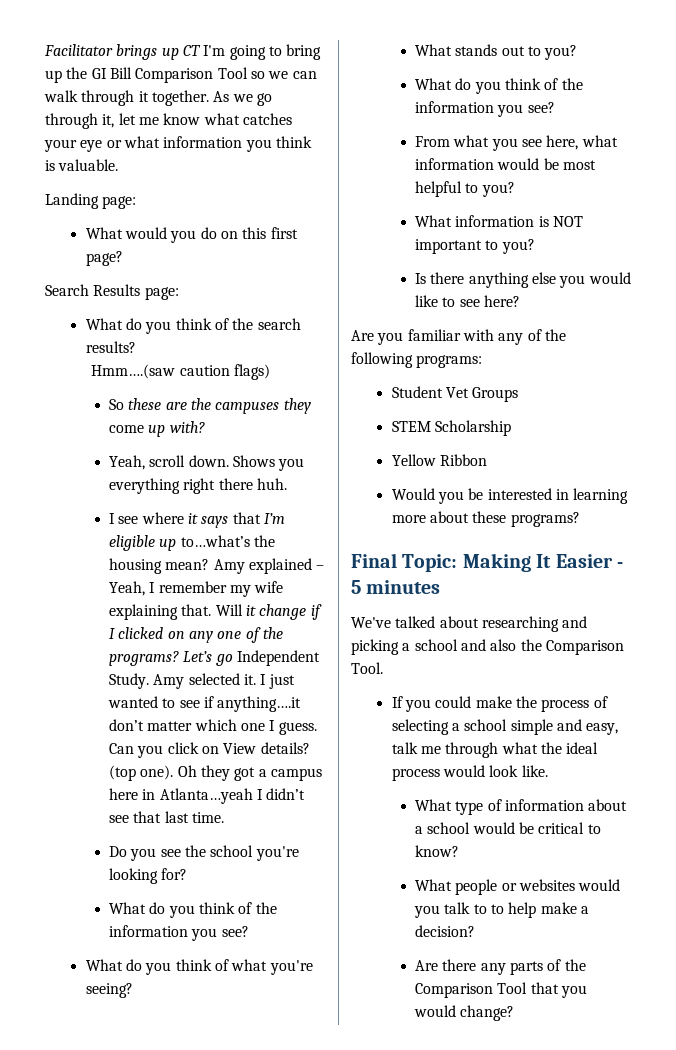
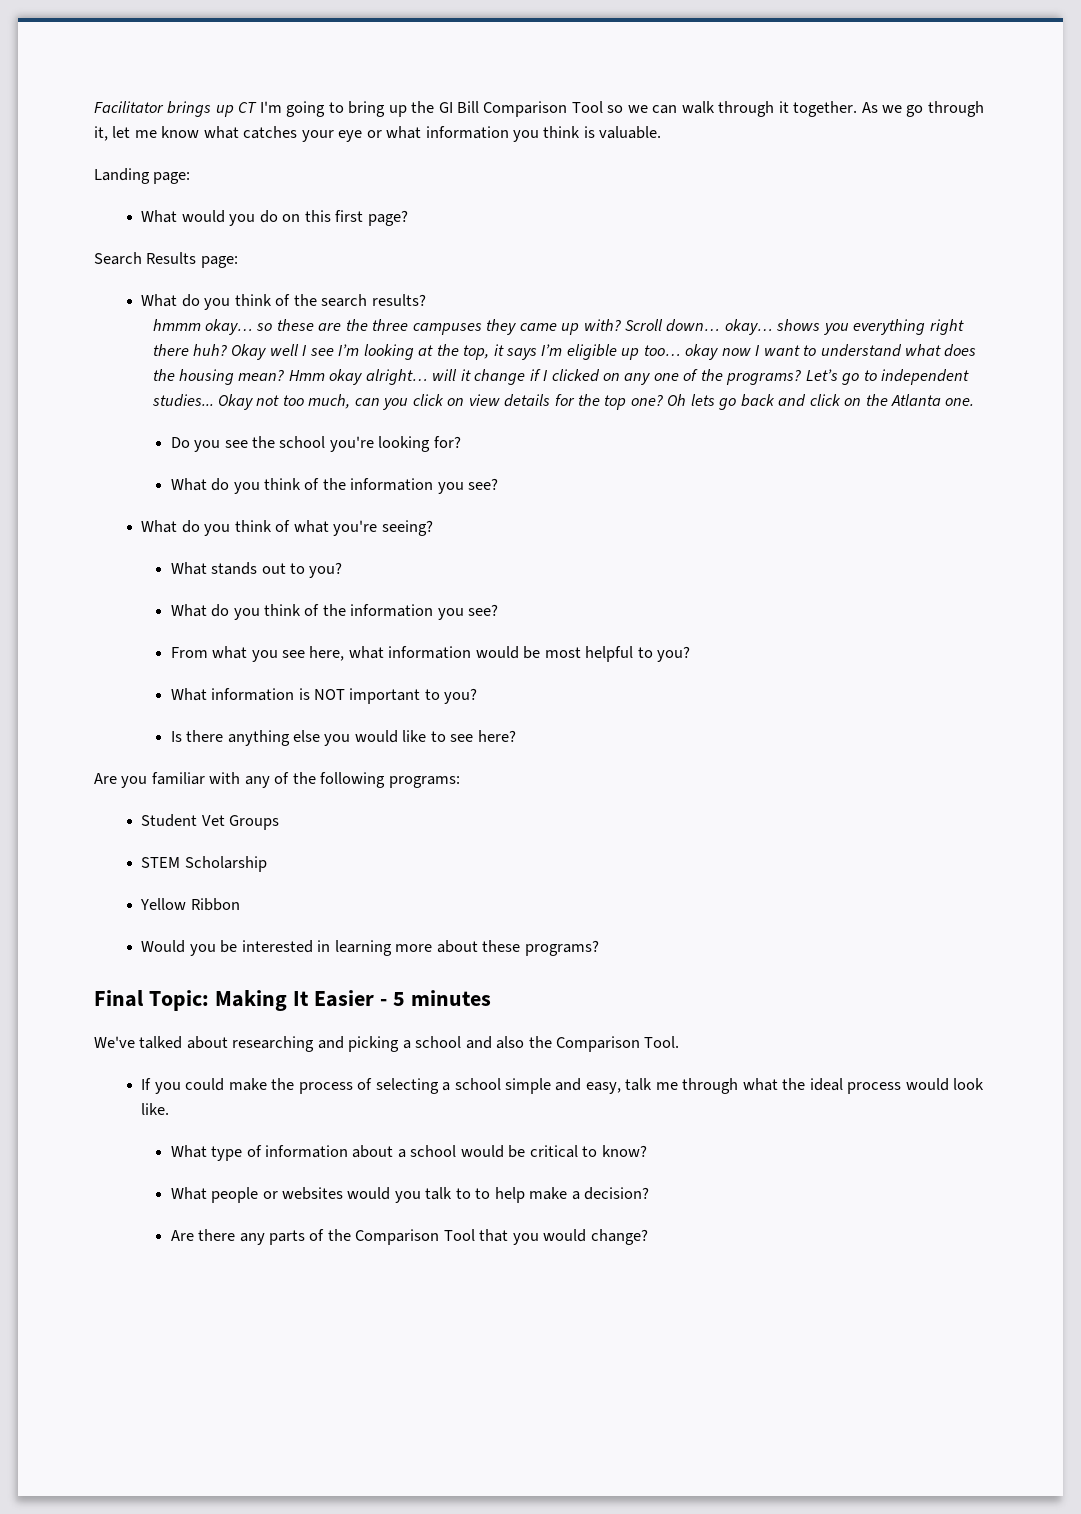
- Hmm….(saw caution flags)
- So these are the campuses they come up with?
- Yeah, scroll down. Shows you everything right there huh.
- I see where it says that I’m eligible up to…what’s the housing mean? Amy explained – Yeah, I remember my wife explaining that. Will it change if I clicked on any one of the programs?
+ hmmm okay… so these are the three campuses they came up with? Scroll down… okay… shows you everything right there huh? Okay well I see I’m looking at the top, it says I’m eligible up too… okay now I want to understand what does the housing mean? Hmm okay alright… will it change if I clicked on any one of the programs?
- Let’s go Independent Study. Amy selected it. I just wanted to see if anything….it don’t matter which one I guess. Can you click on View details? (top one). Oh they got a campus here in Atlanta…yeah I didn’t see that last time.
+ Let’s go to independent studies... Okay not too much, can you click on view details for the top one? Oh lets go back and click on the Atlanta one.

